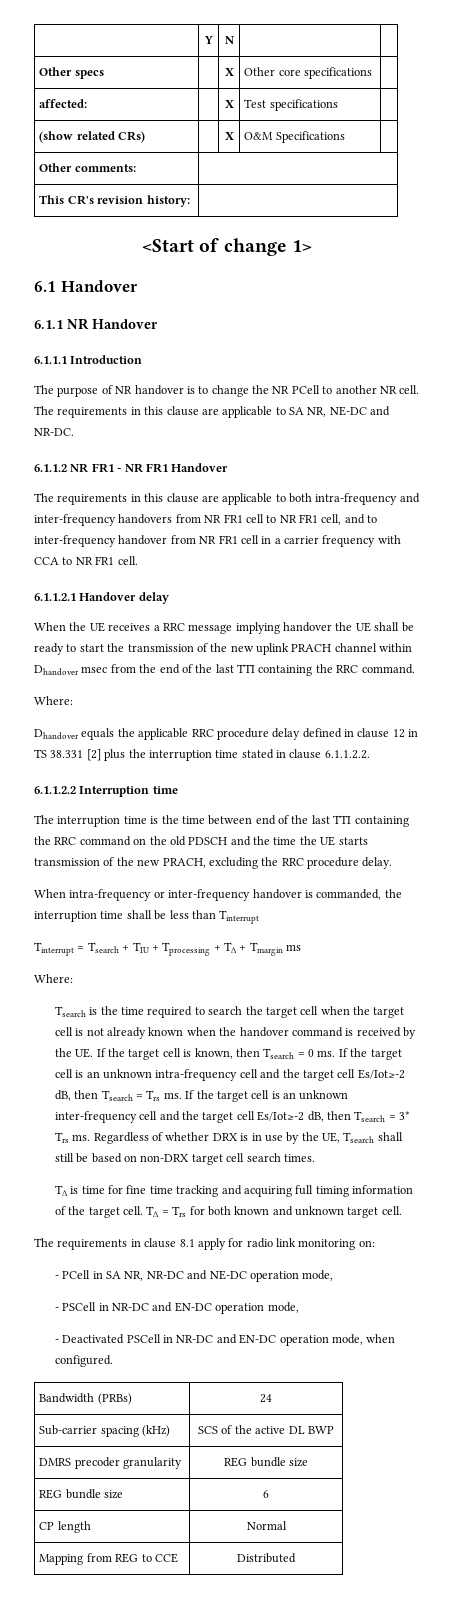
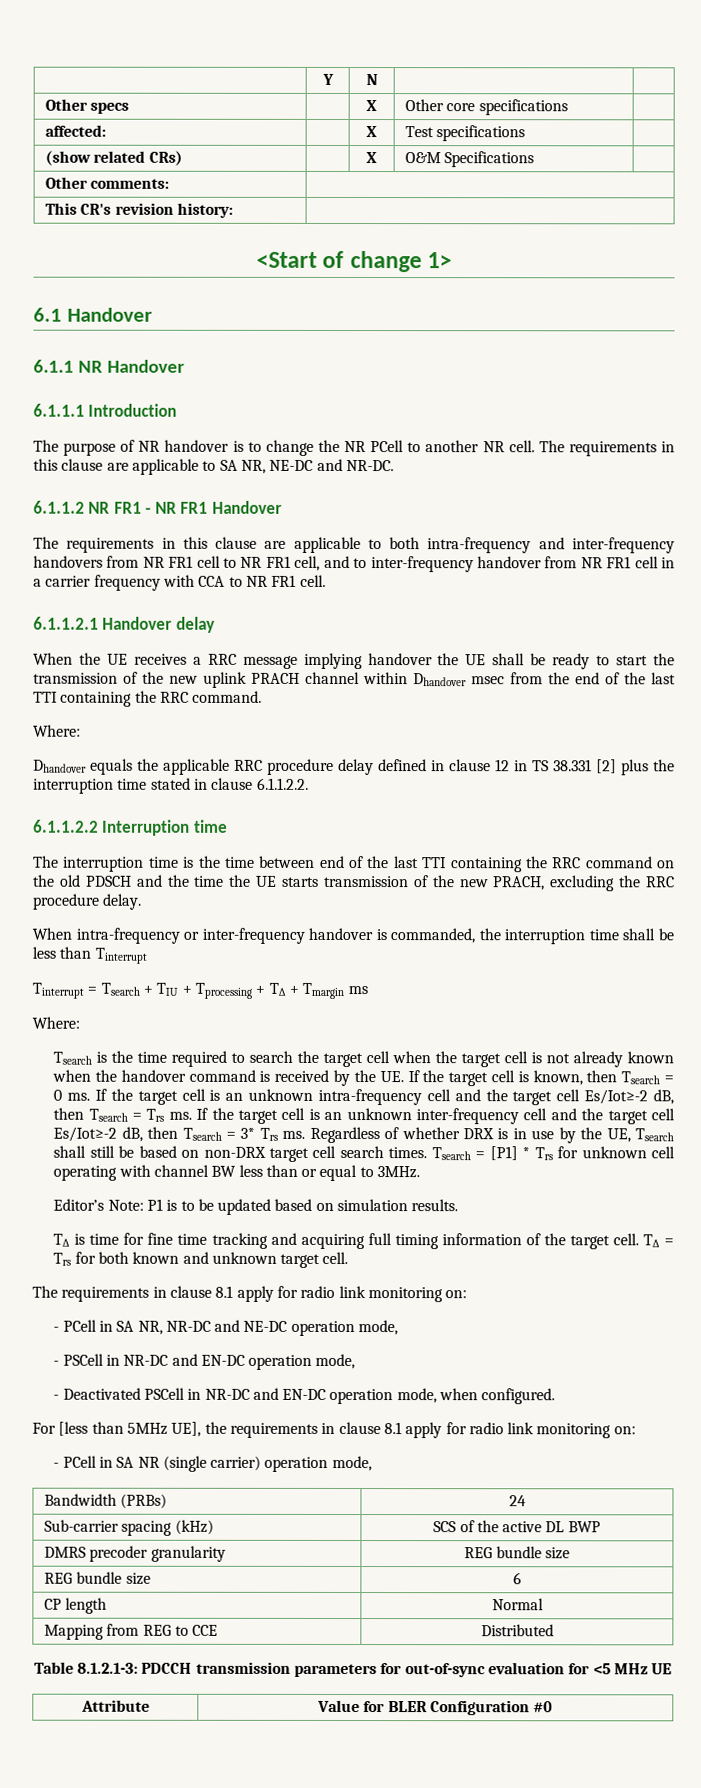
+ Tsearch = [P1] * Trs for unknown cell operating with channel BW less than or equal to 3MHz.
+ Editor’s Note: P1 is to be updated based on simulation results.
+ For [less than 5MHz UE], the requirements in clause 8.1 apply for radio link monitoring on:
+ - PCell in SA NR (single carrier) operation mode,
+ Table 8.1.2.1-3: PDCCH transmission parameters for out-of-sync evaluation for <5 MHz UE
+ Attribute | Value for BLER Configuration #0

